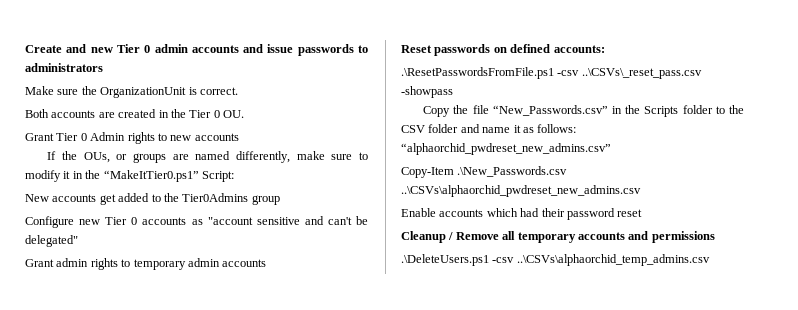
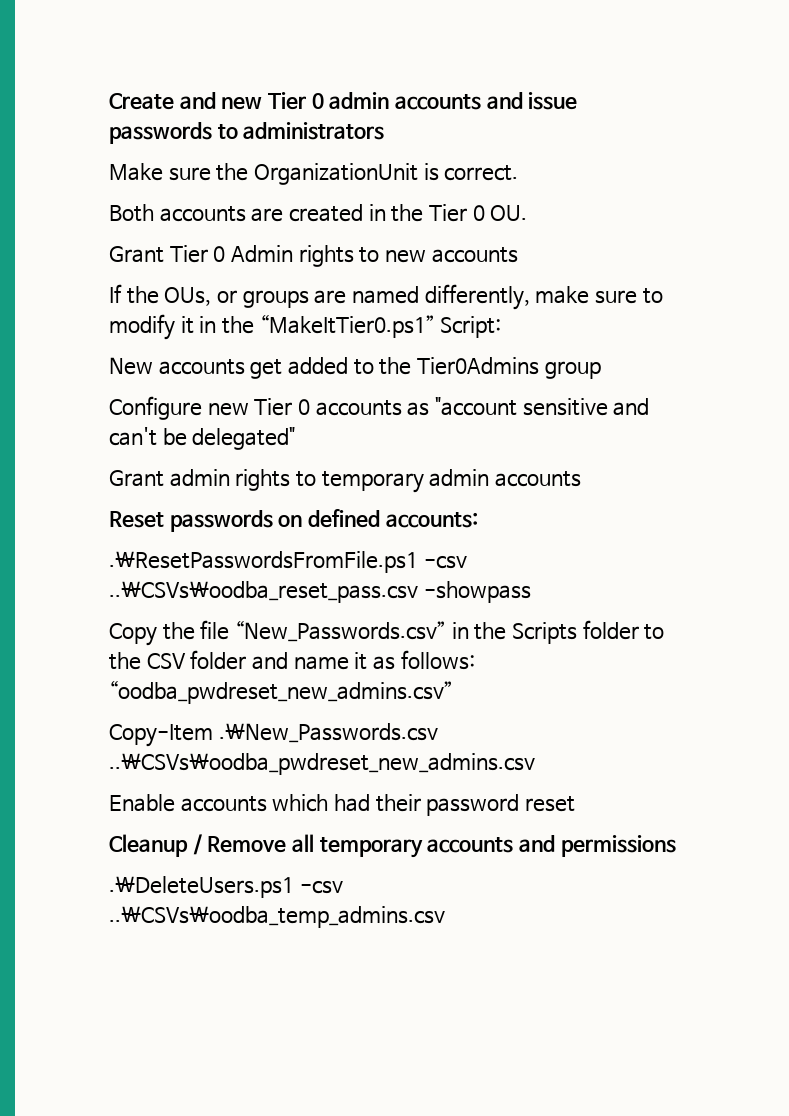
- .\ResetPasswordsFromFile.ps1 -csv ..\CSVs\_reset_pass.csv -showpass
+ .\ResetPasswordsFromFile.ps1 -csv ..\CSVs\oodba_reset_pass.csv -showpass
- Copy the file “New_Passwords.csv” in the Scripts folder to the CSV folder and name it as follows: “alphaorchid_pwdreset_new_admins.csv”
+ Copy the file “New_Passwords.csv” in the Scripts folder to the CSV folder and name it as follows: “oodba_pwdreset_new_admins.csv”
- Copy-Item .\New_Passwords.csv ..\CSVs\alphaorchid_pwdreset_new_admins.csv
+ Copy-Item .\New_Passwords.csv ..\CSVs\oodba_pwdreset_new_admins.csv
- .\DeleteUsers.ps1 -csv ..\CSVs\alphaorchid_temp_admins.csv
+ .\DeleteUsers.ps1 -csv ..\CSVs\oodba_temp_admins.csv

